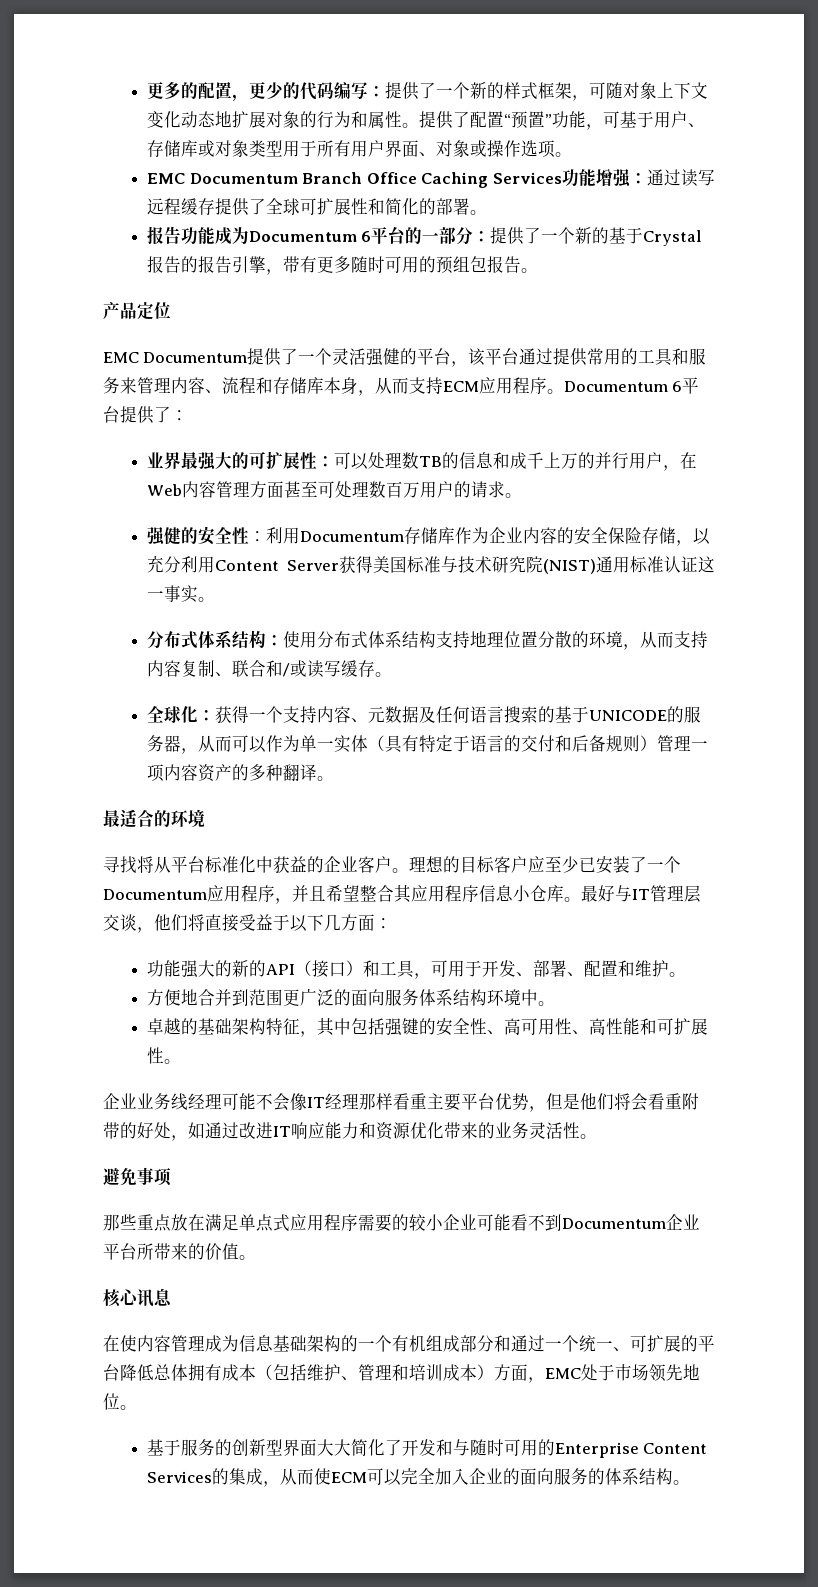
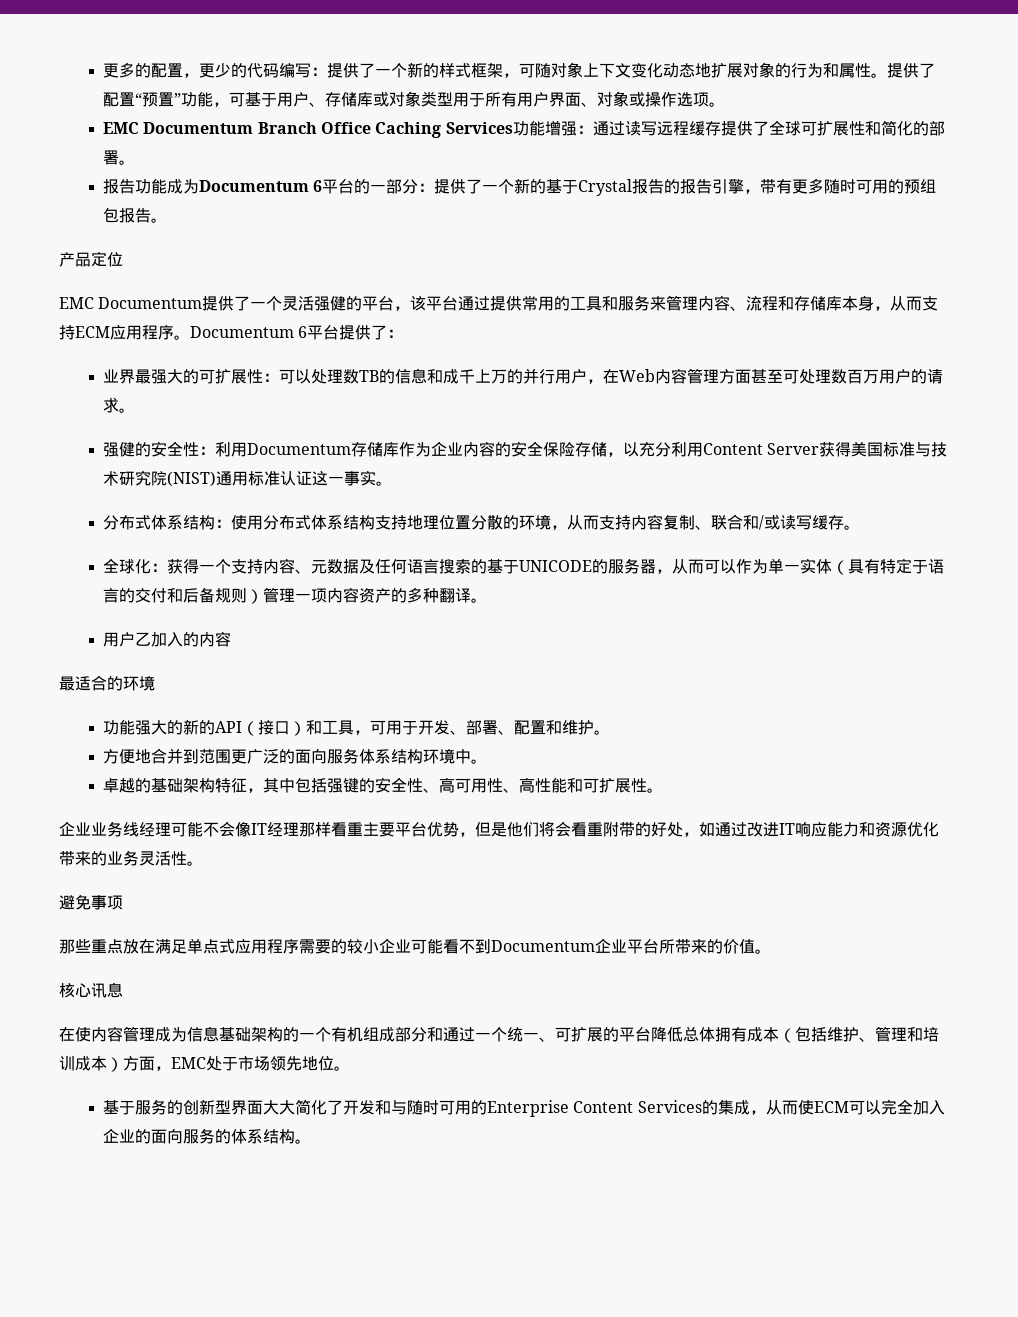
+ 用户乙加入的内容
- 寻找将从平台标准化中获益的企业客户。理想的目标客户应至少已安装了一个Documentum应用程序，并且希望整合其应用程序信息小仓库。最好与IT管理层交谈，他们将直接受益于以下几方面：

